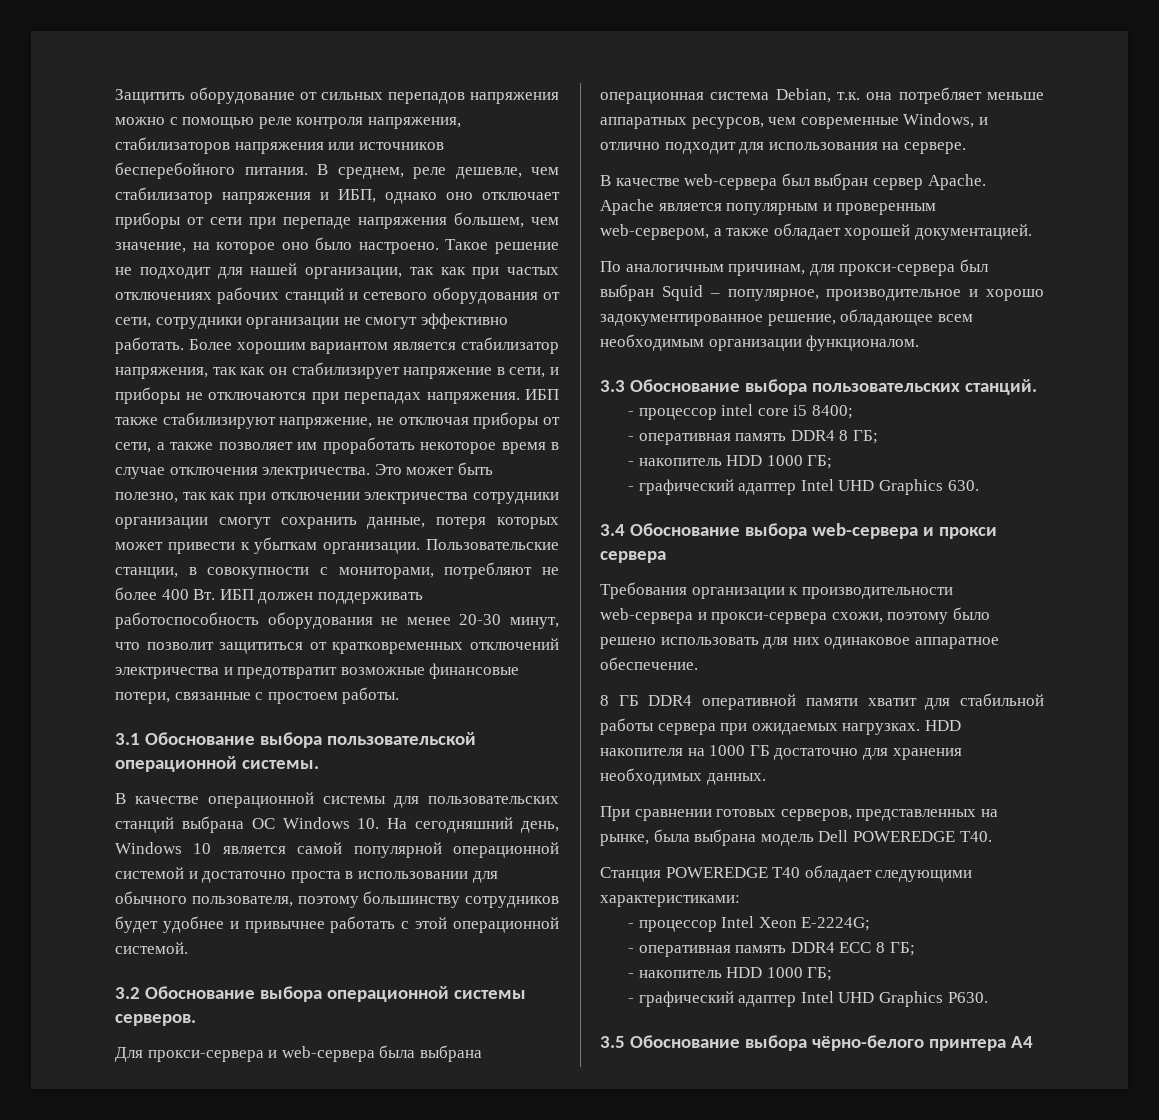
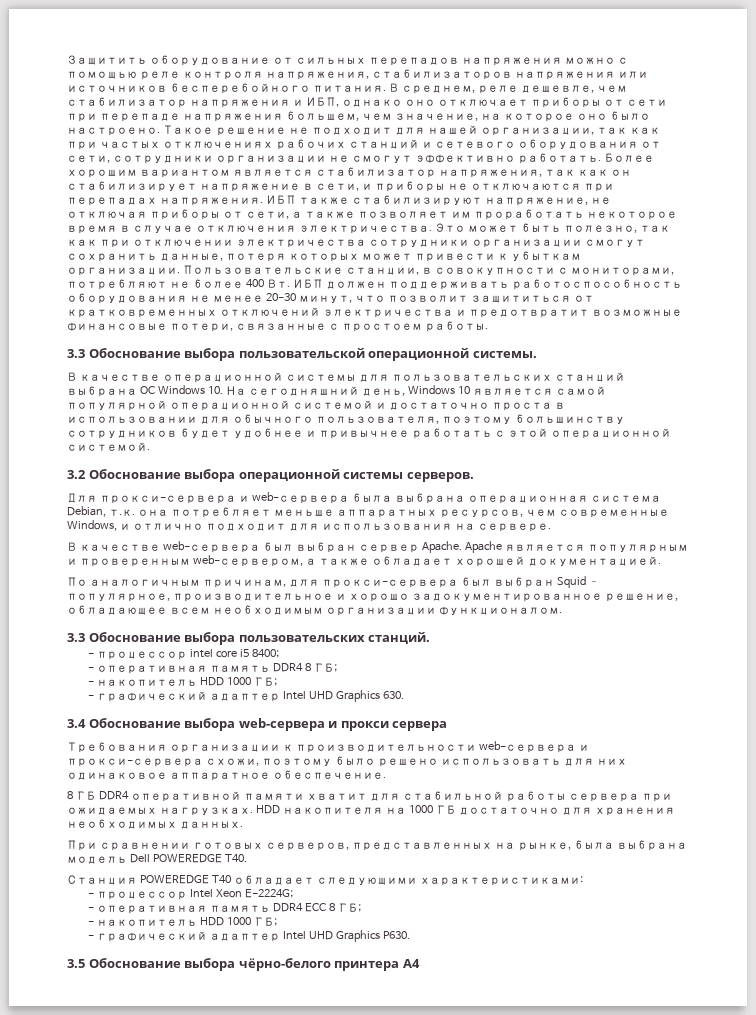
- 3.1 Обоснование выбора пользовательской операционной системы.
+ 3.3 Обоснование выбора пользовательской операционной системы.

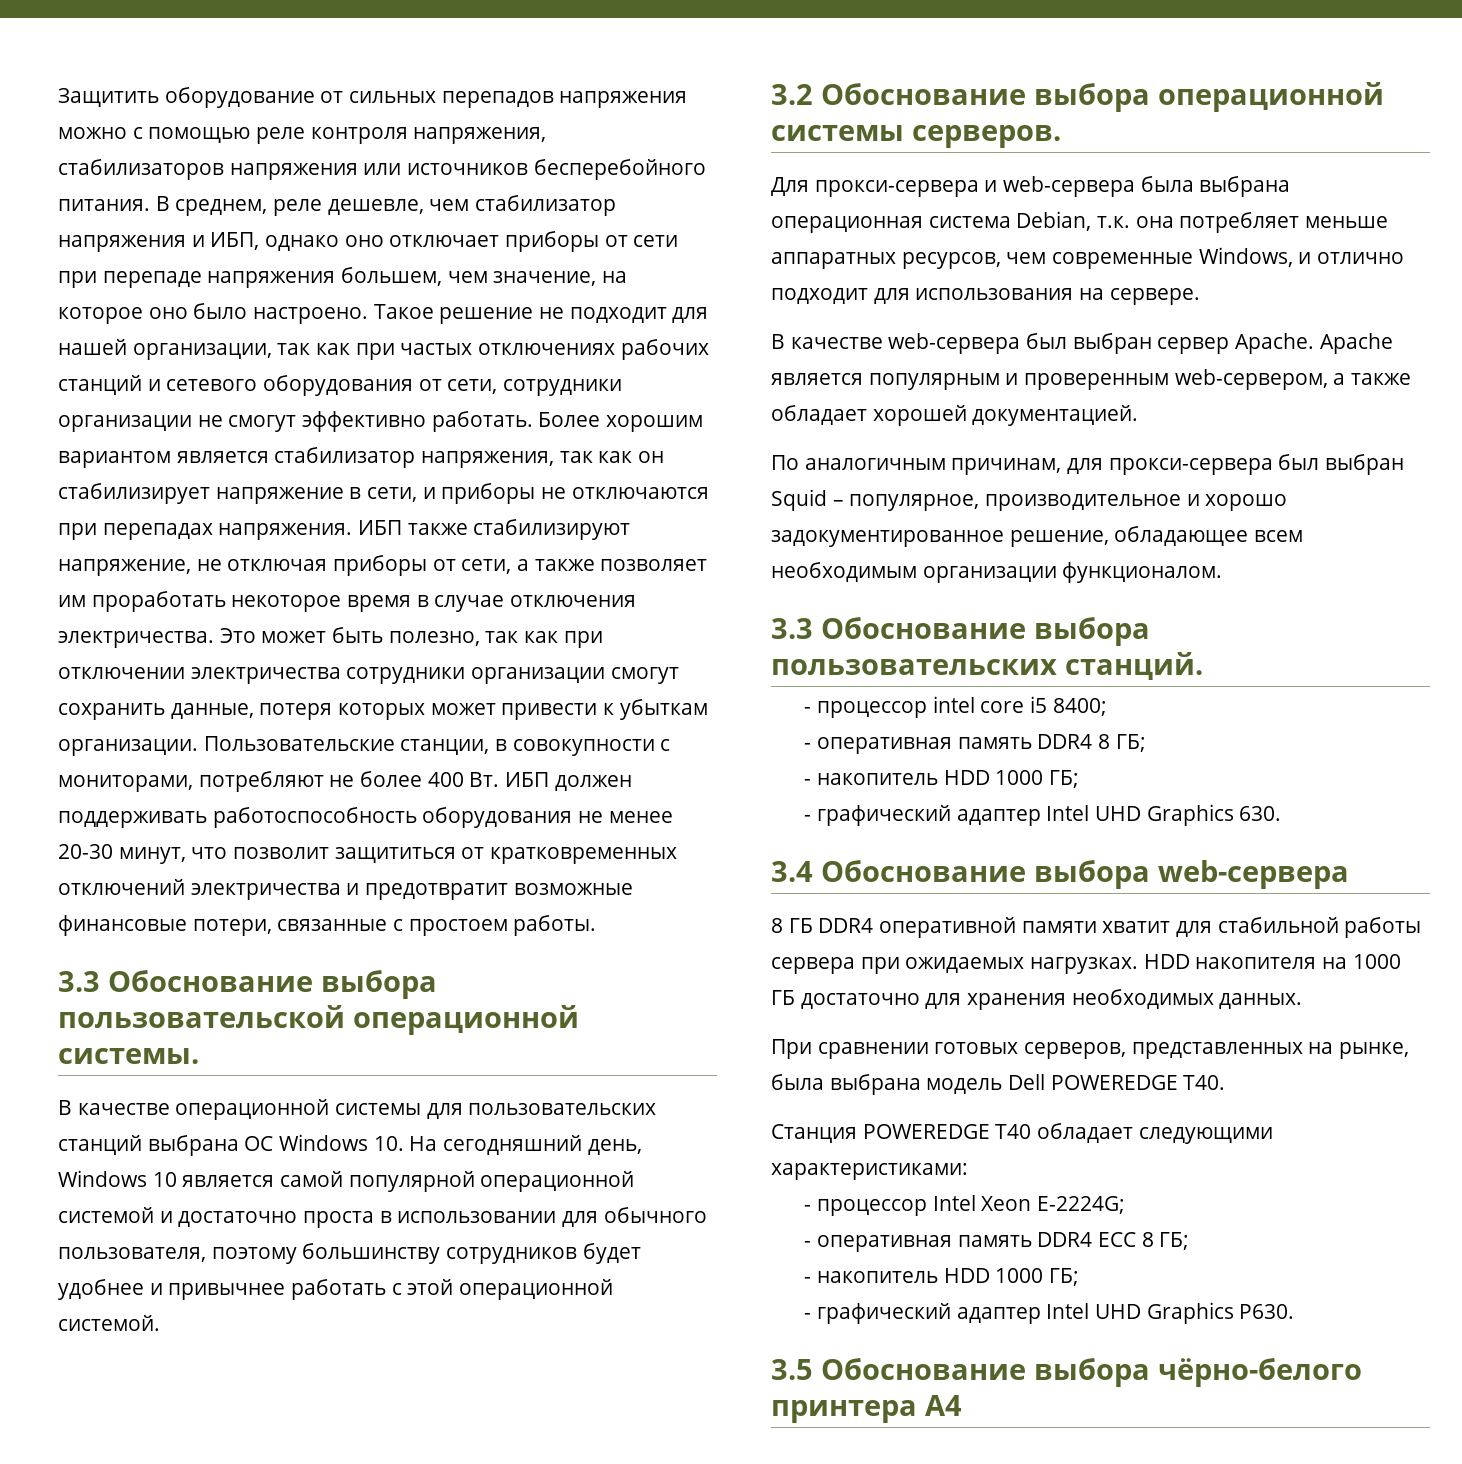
- 3.4 Обоснование выбора web-сервера и прокси сервера
- Требования организации к производительности web-сервера и прокси-сервера схожи, поэтому было решено использовать для них одинаковое аппаратное обеспечение.
+ 3.4 Обоснование выбора web-сервера

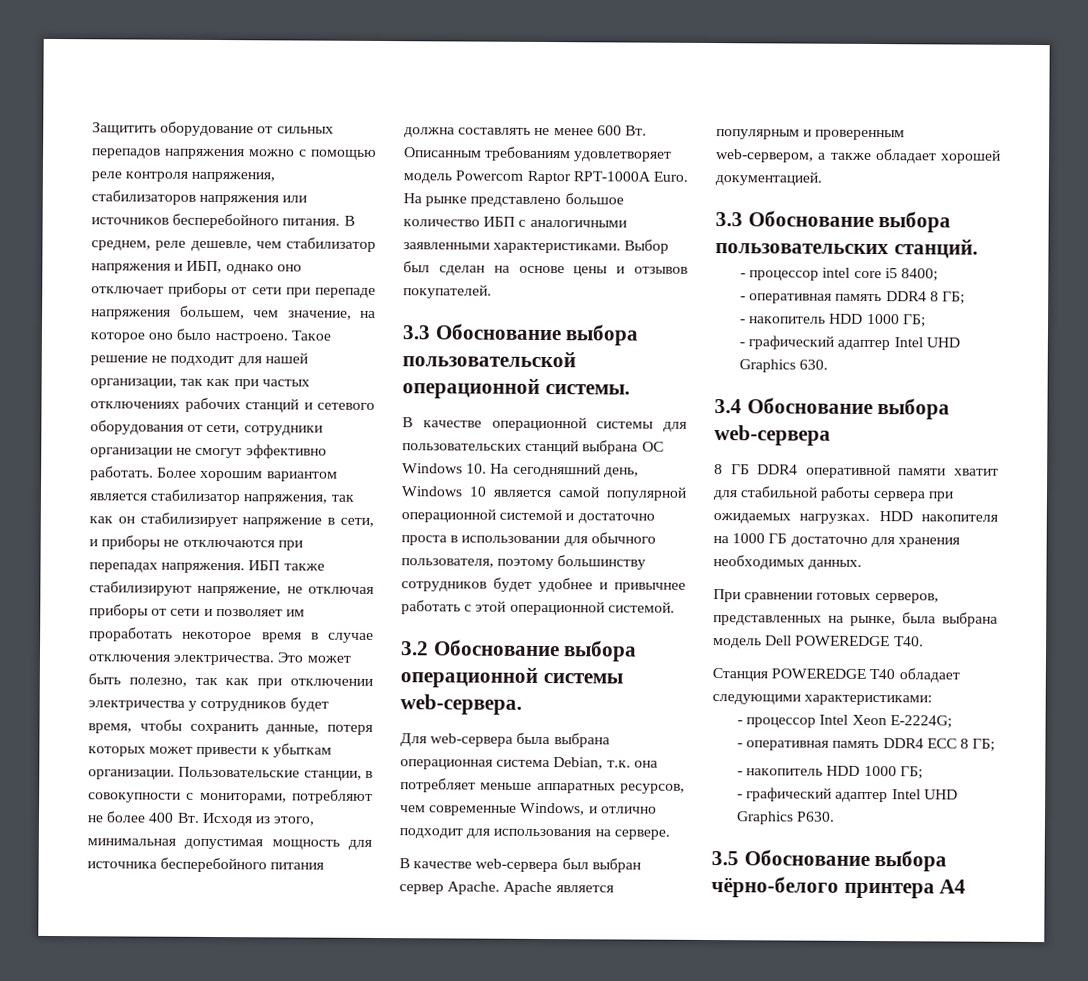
- ИБП также стабилизируют напряжение, не отключая приборы от сети, а также позволяет им проработать некоторое время в случае отключения электричества.
+ ИБП также стабилизируют напряжение, не отключая приборы от сети и позволяет им проработать некоторое время в случае отключения электричества.
- Это может быть полезно, так как при отключении электричества сотрудники организации смогут сохранить данные, потеря которых может привести к убыткам организации.
+ Это может быть полезно, так как при отключении электричества у сотрудников будет время, чтобы сохранить данные, потеря которых может привести к убыткам организации.
- Пользовательские станции, в совокупности с мониторами, потребляют не более 400 Вт. ИБП должен поддерживать работоспособность оборудования не менее 20-30 минут, что позволит защититься от кратковременных отключений электричества и предотвратит возможные финансовые потери, связанные с простоем работы.
+ Пользовательские станции, в совокупности с мониторами, потребляют не более 400 Вт. Исходя из этого, минимальная допустимая мощность для источника бесперебойного питания должна составлять не менее 600 Вт. Описанным требованиям удовлетворяет модель Powercom Raptor RPT-1000A Euro. На рынке представлено большое количество ИБП с аналогичными заявленными характеристиками. Выбор был сделан на основе цены и отзывов покупателей.
- 3.2 Обоснование выбора операционной системы серверов.
+ 3.2 Обоснование выбора операционной системы web-сервера.
- Для прокси-сервера и web-сервера была выбрана операционная система Debian, т.к. она потребляет меньше аппаратных ресурсов, чем современные Windows, и отлично подходит для использования на сервере.
+ Для web-сервера была выбрана операционная система Debian, т.к. она потребляет меньше аппаратных ресурсов, чем современные Windows, и отлично подходит для использования на сервере.
- По аналогичным причинам, для прокси-сервера был выбран Squid – популярное, производительное и хорошо задокументированное решение, обладающее всем необходимым организации функционалом.

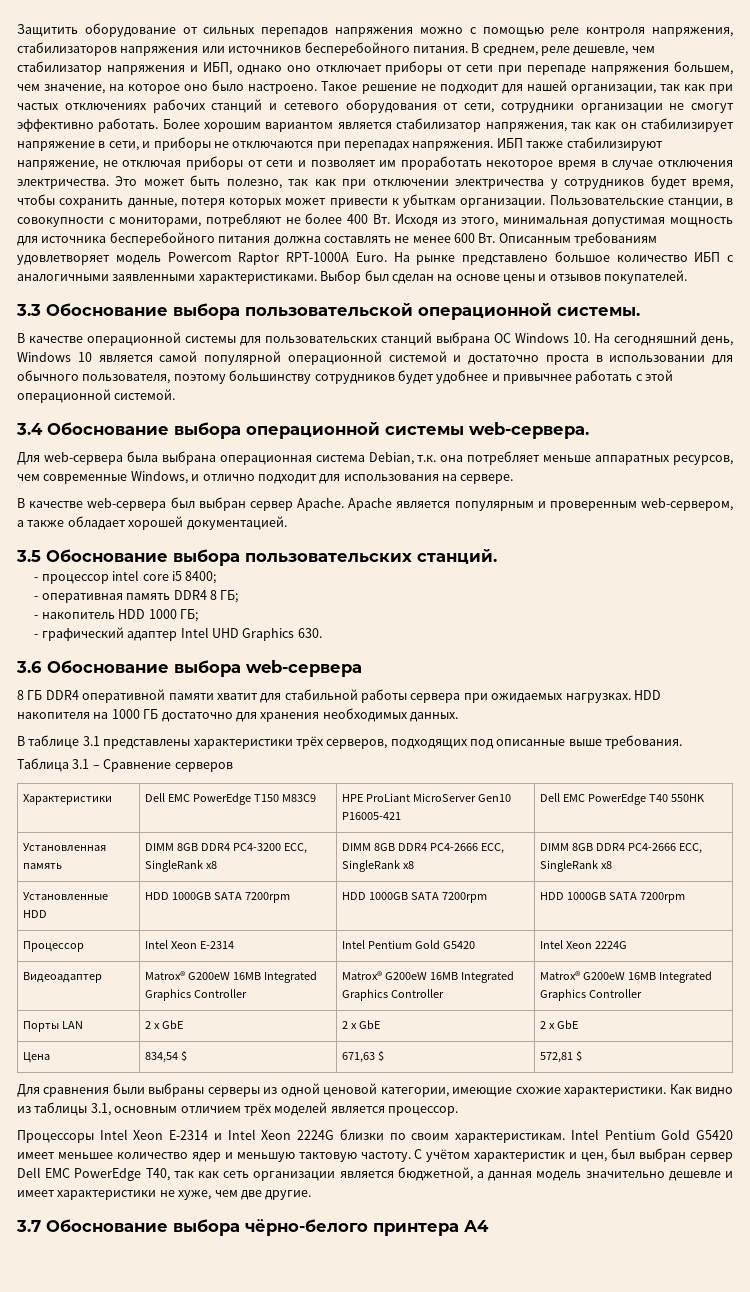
- 3.2 Обоснование выбора операционной системы web-сервера.
+ 3.4 Обоснование выбора операционной системы web-сервера.
- 3.3 Обоснование выбора пользовательских станций.
+ 3.5 Обоснование выбора пользовательских станций.
- 3.4 Обоснование выбора web-сервера
+ 3.6 Обоснование выбора web-сервера
- При сравнении готовых серверов, представленных на рынке, была выбрана модель Dell POWEREDGE T40.
- Станция POWEREDGE T40 обладает следующими характеристиками:
- - процессор Intel Xeon E-2224G;
- - оперативная память DDR4 ECC 8 ГБ;
- - накопитель HDD 1000 ГБ;
- - графический адаптер Intel UHD Graphics P630.
- 3.5 Обоснование выбора чёрно-белого принтера А4
+ В таблице 3.1 представлены характеристики трёх серверов, подходящих под описанные выше требования.
+ Таблица 3.1 – Сравнение серверов
+ Характеристики | Dell EMC PowerEdge T150 M83C9 | HPE ProLiant MicroServer Gen10 P16005-421 | Dell EMC PowerEdge T40 550HK
+ Установленная память | DIMM 8GB DDR4 PC4-3200 ECC, SingleRank x8 | DIMM 8GB DDR4 PC4-2666 ECC, SingleRank x8 | DIMM 8GB DDR4 PC4-2666 ECC, SingleRank x8
+ Установленные HDD | HDD 1000GB SATA 7200rpm | HDD 1000GB SATA 7200rpm | HDD 1000GB SATA 7200rpm
+ Процессор | Intel Xeon E-2314 | Intel Pentium Gold G5420 | Intel Xeon 2224G
+ Видеоадаптер | Matrox® G200eW 16MB Integrated Graphics Controller | Matrox® G200eW 16MB Integrated Graphics Controller | Matrox® G200eW 16MB Integrated Graphics Controller
+ Порты LAN | 2 x GbE | 2 x GbE | 2 x GbE
+ Цена | 834,54 $ | 671,63 $ | 572,81 $
+ Для сравнения были выбраны серверы из одной ценовой категории, имеющие схожие характеристики. Как видно из таблицы 3.1, основным отличием трёх моделей является процессор.
+ Процессоры Intel Xeon E-2314 и Intel Xeon 2224G близки по своим характеристикам. Intel Pentium Gold G5420 имеет меньшее количество ядер и меньшую тактовую частоту. С учётом характеристик и цен, был выбран сервер Dell EMC PowerEdge T40, так как сеть организации является бюджетной, а данная модель значительно дешевле и имеет характеристики не хуже, чем две другие.
+ 3.7 Обоснование выбора чёрно-белого принтера А4

